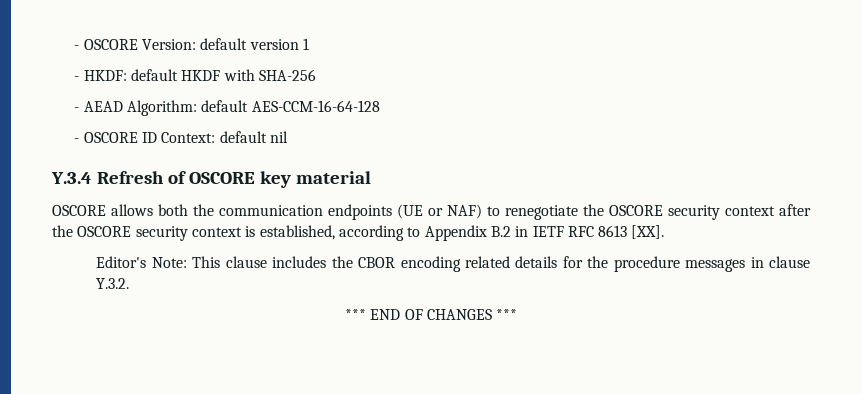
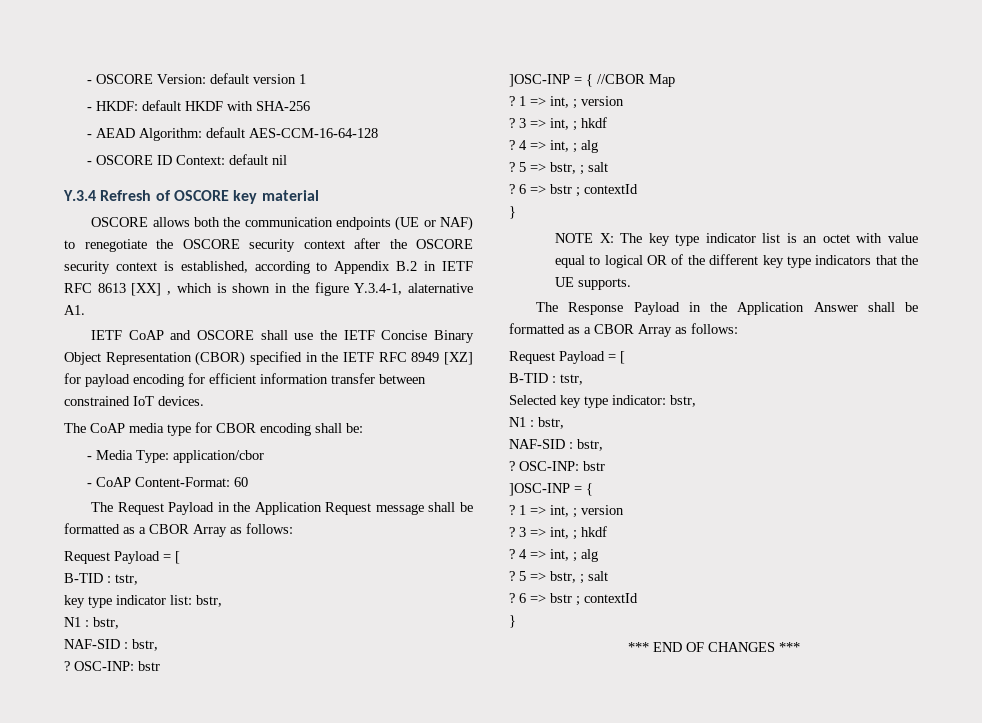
- OSCORE allows both the communication endpoints (UE or NAF) to renegotiate the OSCORE security context after the OSCORE security context is established, according to Appendix B.2 in IETF RFC 8613 [XX].
- Editor's Note: This clause includes the CBOR encoding related details for the procedure messages in clause Y.3.2.
+ OSCORE allows both the communication endpoints (UE or NAF) to renegotiate the OSCORE security context after the OSCORE security context is established, according to Appendix B.2 in IETF RFC 8613 [XX] , which is shown in the figure Y.3.4-1, alaternative A1.
+ IETF CoAP and OSCORE shall use the IETF Concise Binary Object Representation (CBOR) specified in the IETF RFC 8949 [XZ] for payload encoding for efficient information transfer between constrained IoT devices.
+ The CoAP media type for CBOR encoding shall be:
+ - Media Type: application/cbor
+ - CoAP Content-Format: 60
+ The Request Payload in the Application Request message shall be formatted as a CBOR Array as follows:
+ Request Payload = [
+ B-TID : tstr,
+ key type indicator list: bstr,
+ N1 : bstr,
+ NAF-SID : bstr,
+ ? OSC-INP: bstr
+ ]OSC-INP = { //CBOR Map
+ ? 1 => int, ; version
+ ? 3 => int, ; hkdf
+ ? 4 => int, ; alg
+ ? 5 => bstr, ; salt
+ ? 6 => bstr ; contextId
+ }
+ NOTE X: The key type indicator list is an octet with value equal to logical OR of the different key type indicators that the UE supports.
+ The Response Payload in the Application Answer shall be formatted as a CBOR Array as follows:
+ Request Payload = [
+ B-TID : tstr,
+ Selected key type indicator: bstr,
+ N1 : bstr,
+ NAF-SID : bstr,
+ ? OSC-INP: bstr
+ ]OSC-INP = {
+ ? 1 => int, ; version
+ ? 3 => int, ; hkdf
+ ? 4 => int, ; alg
+ ? 5 => bstr, ; salt
+ ? 6 => bstr ; contextId
+ }

